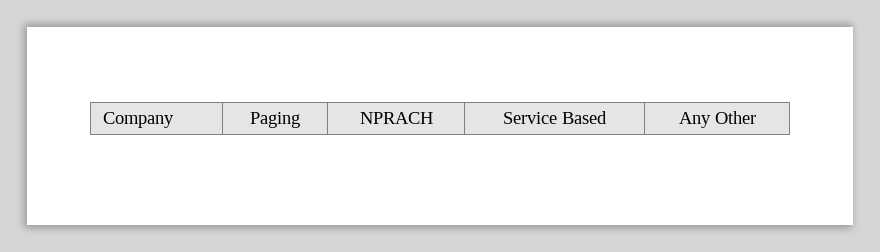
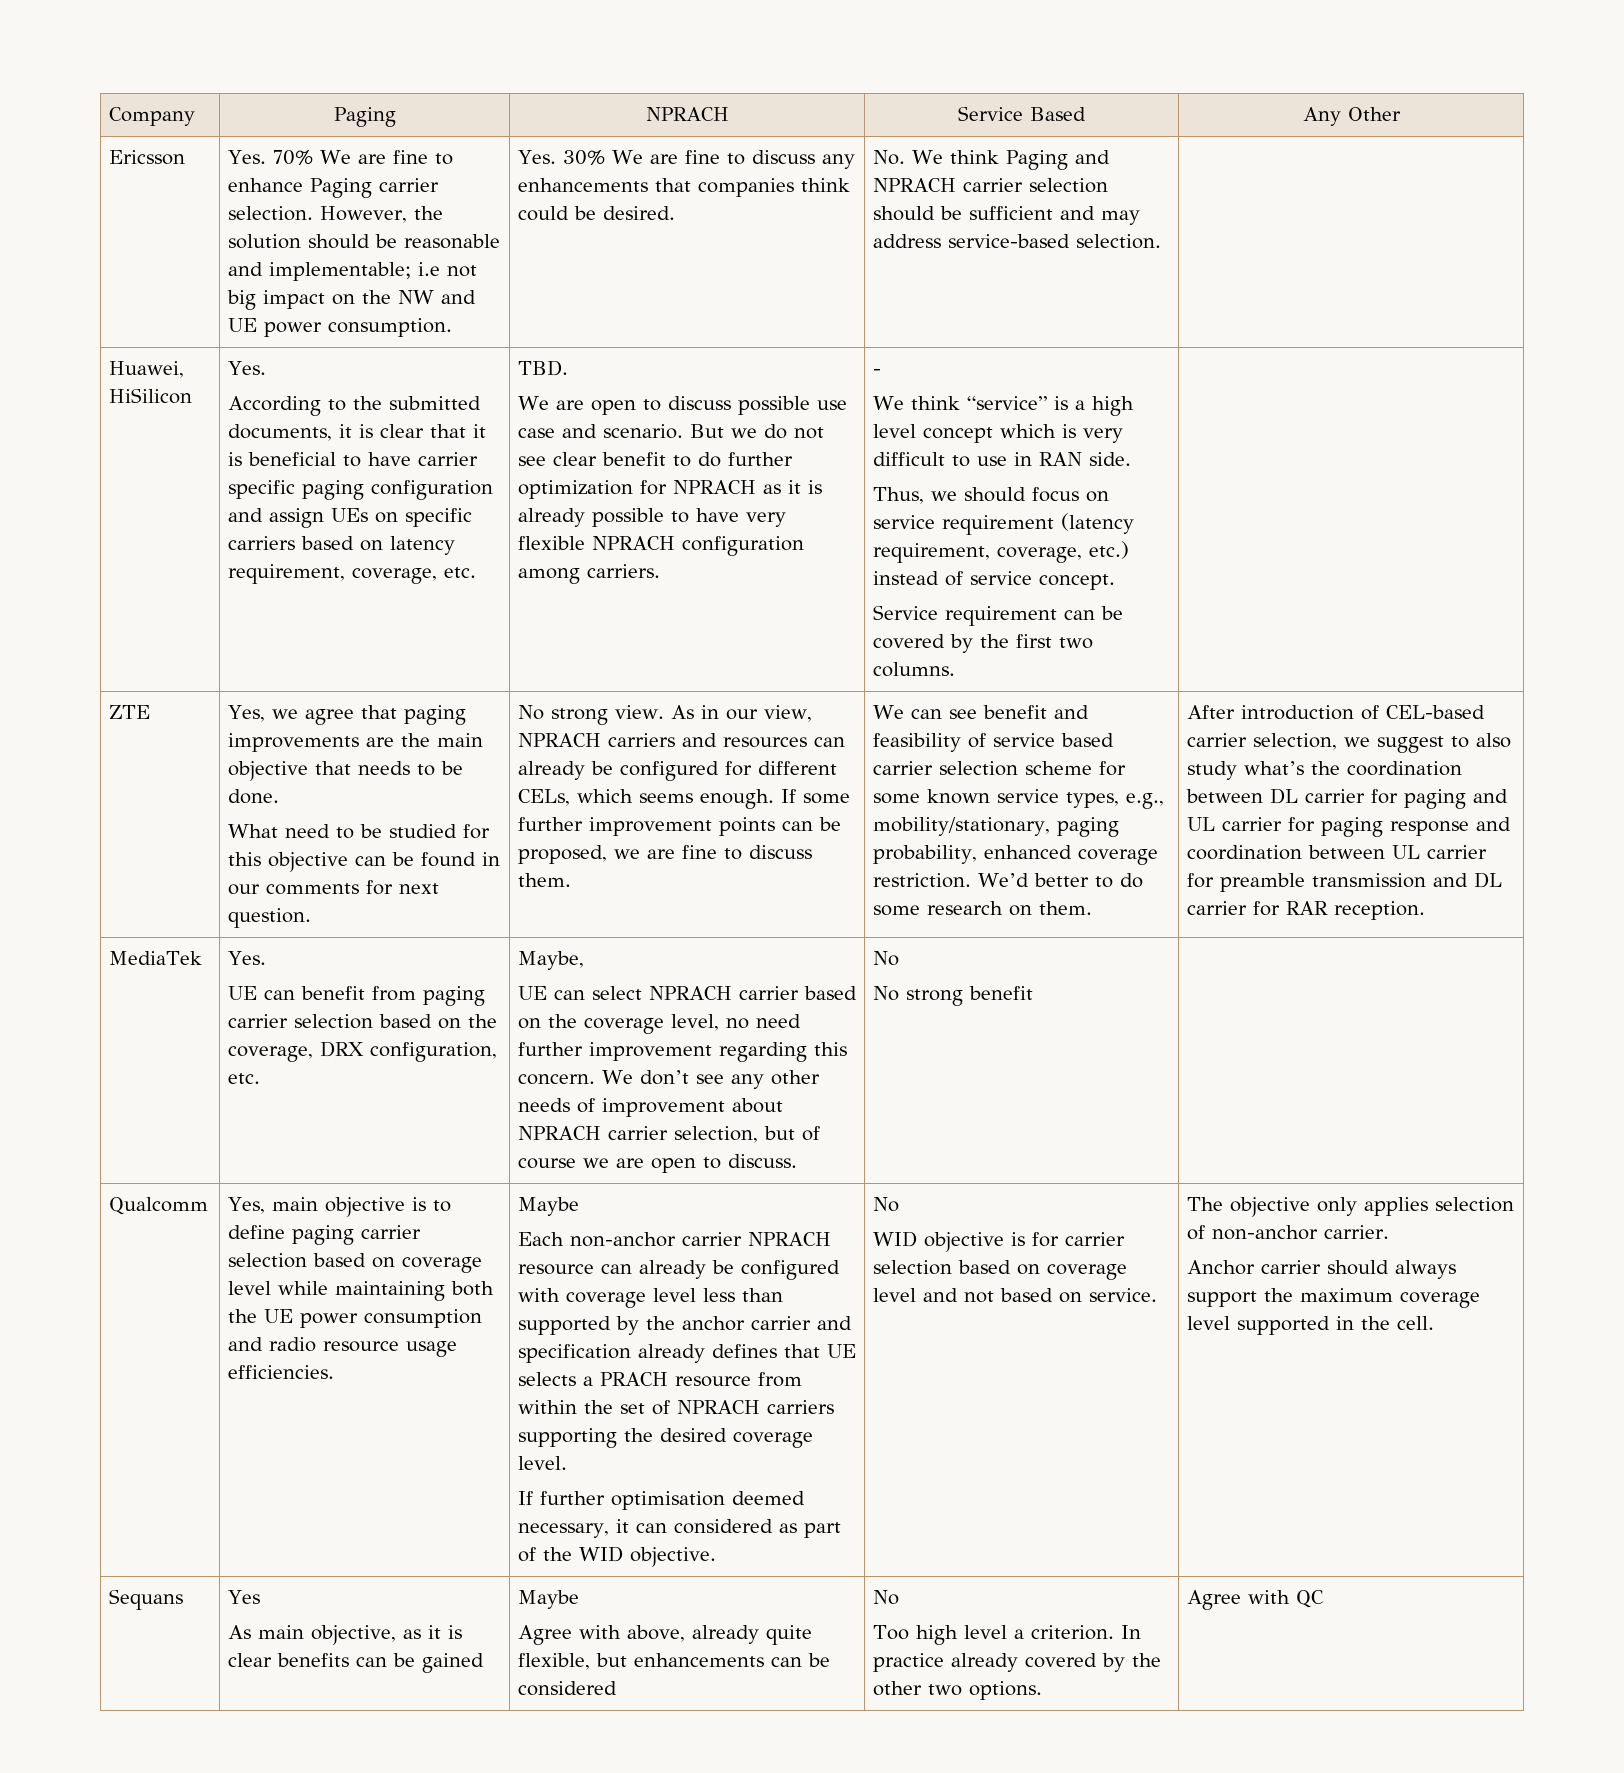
+ Ericsson | Yes. 70% We are fine to enhance Paging carrier selection. However, the solution should be reasonable and implementable; i.e not big impact on the NW and UE power consumption. | Yes. 30% We are fine to discuss any enhancements that companies think could be desired. | No. We think Paging and NPRACH carrier selection should be sufficient and may address service-based selection. |
+ Huawei, HiSilicon | Yes.
+ According to the submitted documents, it is clear that it is beneficial to have carrier specific paging configuration and assign UEs on specific carriers based on latency requirement, coverage, etc. | TBD.
+ We are open to discuss possible use case and scenario. But we do not see clear benefit to do further optimization for NPRACH as it is already possible to have very flexible NPRACH configuration among carriers. | -
+ We think “service” is a high level concept which is very difficult to use in RAN side.
+ Thus, we should focus on service requirement (latency requirement, coverage, etc.) instead of service concept.
+ Service requirement can be covered by the first two columns. |
+ ZTE | Yes, we agree that paging improvements are the main objective that needs to be done.
+ What need to be studied for this objective can be found in our comments for next question. | No strong view. As in our view, NPRACH carriers and resources can already be configured for different CELs, which seems enough. If some further improvement points can be proposed, we are fine to discuss them. | We can see benefit and feasibility of service based carrier selection scheme for some known service types, e.g., mobility/stationary, paging probability, enhanced coverage restriction. We’d better to do some research on them. | After introduction of CEL-based carrier selection, we suggest to also study what’s the coordination between DL carrier for paging and UL carrier for paging response and coordination between UL carrier for preamble transmission and DL carrier for RAR reception.
+ MediaTek | Yes.
+ UE can benefit from paging carrier selection based on the coverage, DRX configuration, etc. | Maybe,
+ UE can select NPRACH carrier based on the coverage level, no need further improvement regarding this concern. We don’t see any other needs of improvement about NPRACH carrier selection, but of course we are open to discuss. | No
+ No strong benefit |
+ Qualcomm | Yes, main objective is to define paging carrier selection based on coverage level while maintaining both the UE power consumption and radio resource usage efficiencies. | Maybe
+ Each non-anchor carrier NPRACH resource can already be configured with coverage level less than supported by the anchor carrier and specification already defines that UE selects a PRACH resource from within the set of NPRACH carriers supporting the desired coverage level.
+ If further optimisation deemed necessary, it can considered as part of the WID objective. | No
+ WID objective is for carrier selection based on coverage level and not based on service. | The objective only applies selection of non-anchor carrier.
+ Anchor carrier should always support the maximum coverage level supported in the cell.
+ Sequans | Yes
+ As main objective, as it is clear benefits can be gained | Maybe
+ Agree with above, already quite flexible, but enhancements can be considered | No
+ Too high level a criterion. In practice already covered by the other two options. | Agree with QC

